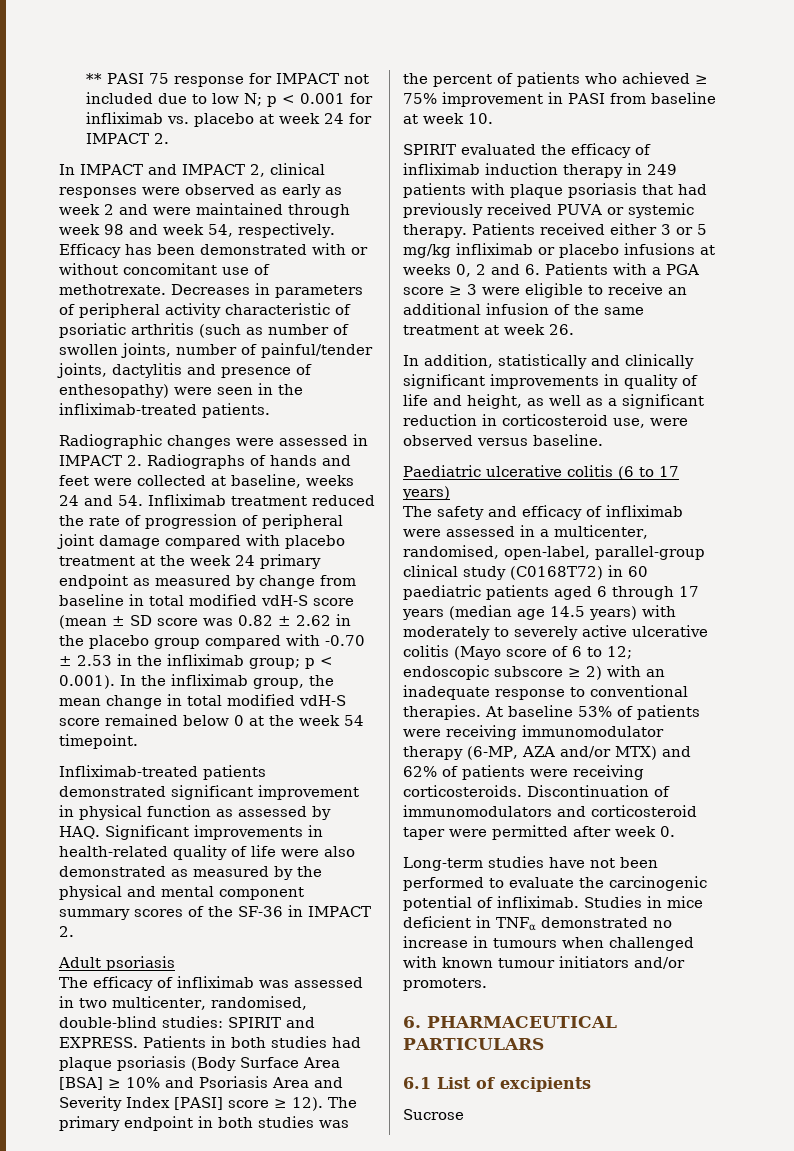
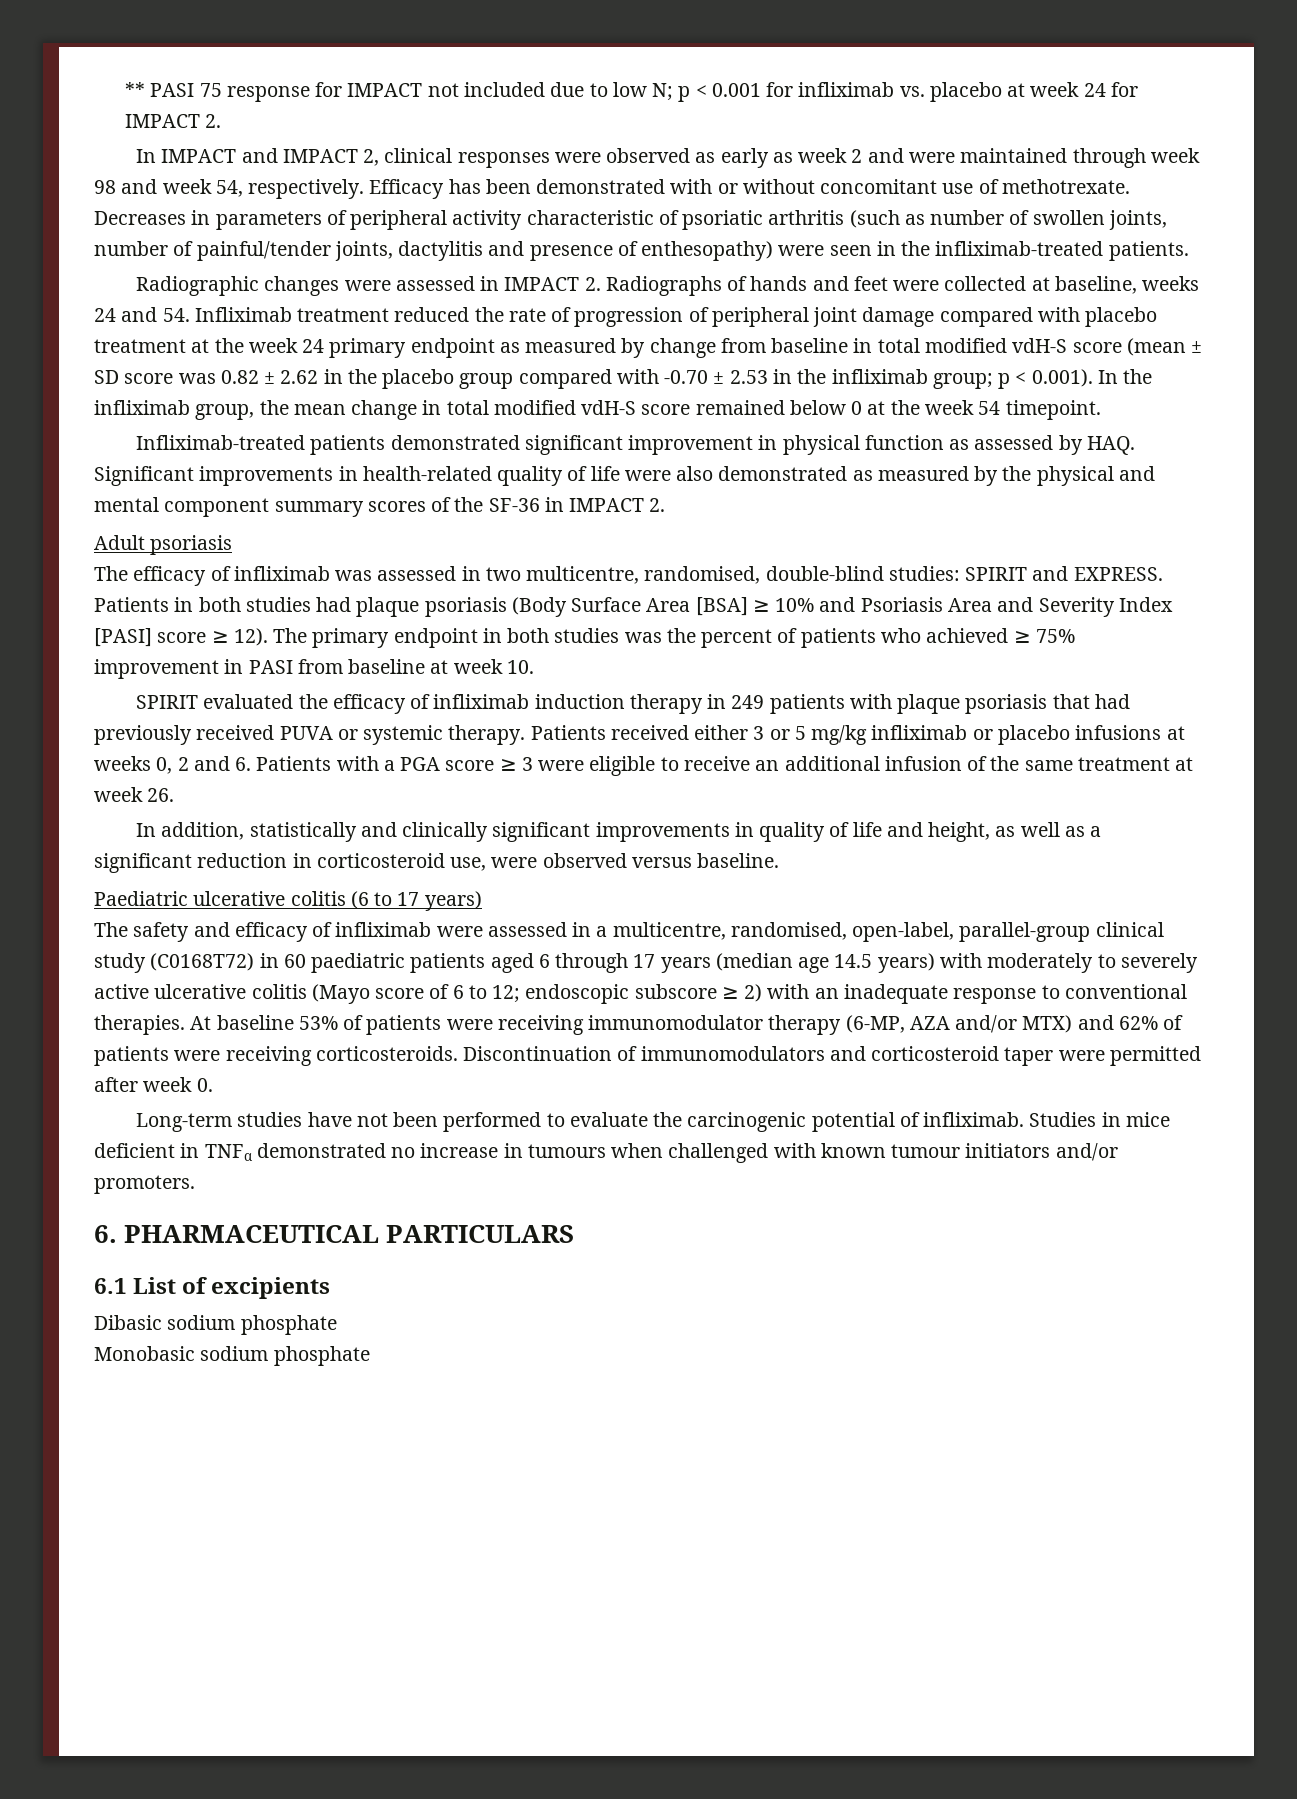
- The efficacy of infliximab was assessed in two multicenter, randomised, double-blind studies: SPIRIT and EXPRESS.
+ The efficacy of infliximab was assessed in two multicentre, randomised, double-blind studies: SPIRIT and EXPRESS.
- The safety and efficacy of infliximab were assessed in a multicenter, randomised, open-label, parallel-group clinical study (C0168T72) in 60 paediatric patients aged 6 through 17 years (median age 14.5 years) with moderately to severely active ulcerative colitis (Mayo score of 6 to 12; endoscopic subscore ≥ 2) with an inadequate response to conventional therapies.
+ The safety and efficacy of infliximab were assessed in a multicentre, randomised, open-label, parallel-group clinical study (C0168T72) in 60 paediatric patients aged 6 through 17 years (median age 14.5 years) with moderately to severely active ulcerative colitis (Mayo score of 6 to 12; endoscopic subscore ≥ 2) with an inadequate response to conventional therapies.
- Sucrose
+ Dibasic sodium phosphate
+ Monobasic sodium phosphate

